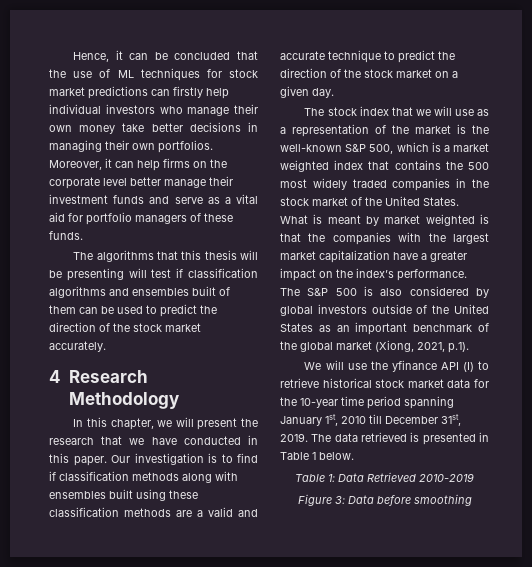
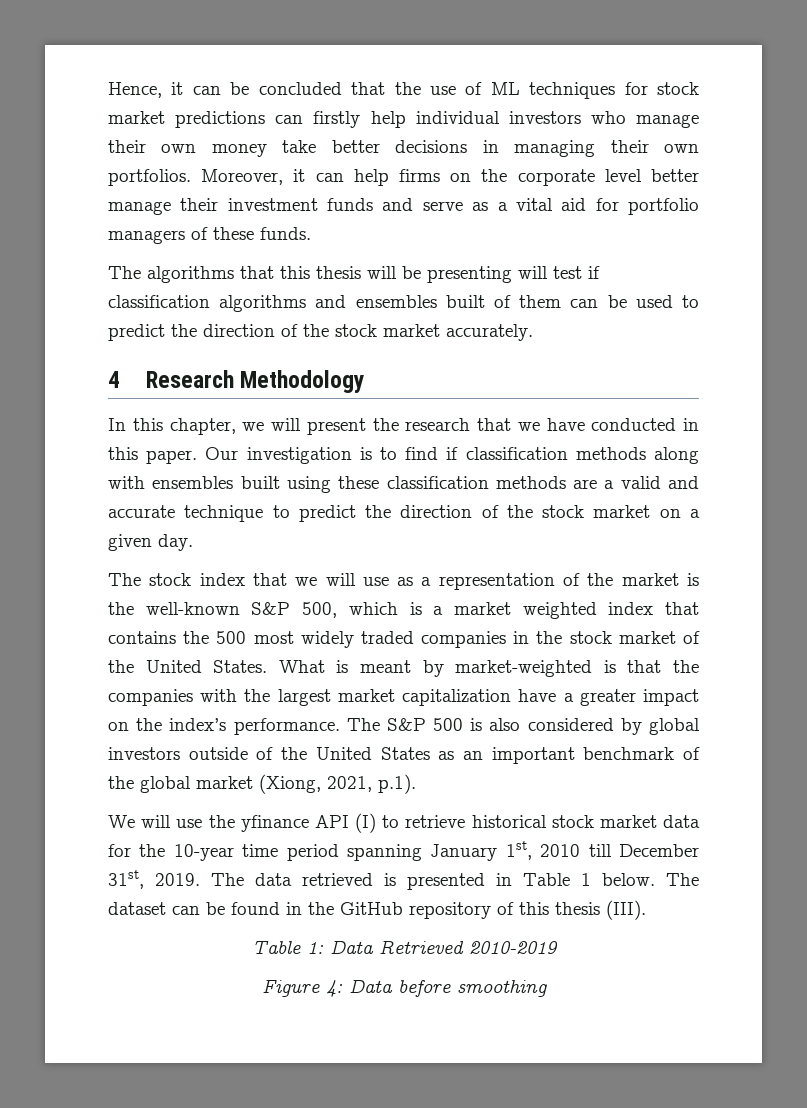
- What is meant by market weighted is that the companies with the largest market capitalization have a greater impact on the index’s performance.
+ What is meant by market-weighted is that the companies with the largest market capitalization have a greater impact on the index’s performance.
+ The dataset can be found in the GitHub repository of this thesis (III).
- Figure 3: Data before smoothing
+ Figure 4: Data before smoothing

